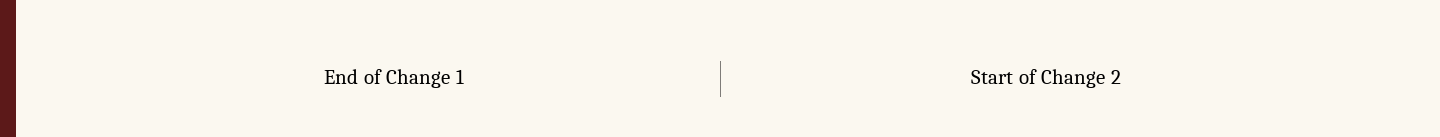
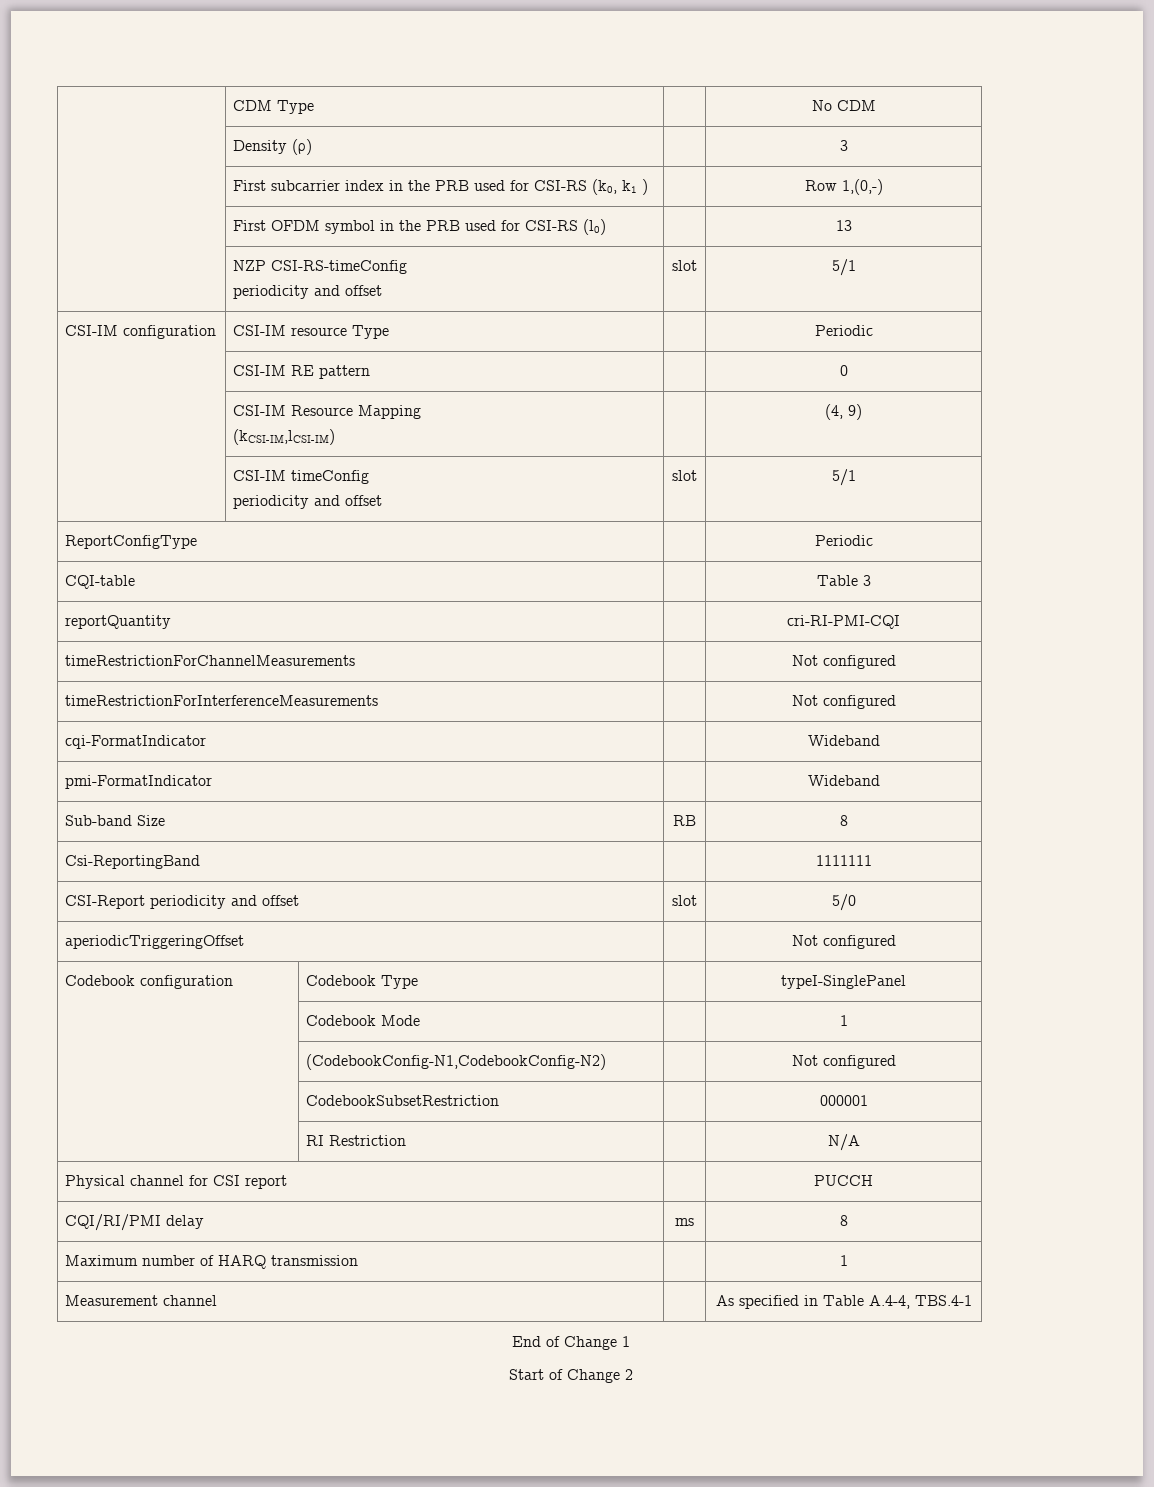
+ | CDM Type | | No CDM
+ | Density (ρ) | | 3
+ | First subcarrier index in the PRB used for CSI-RS (k0, k1 ) | | Row 1,(0,-)
+ | First OFDM symbol in the PRB used for CSI-RS (l0) | | 13
+ | NZP CSI-RS-timeConfig
+ periodicity and offset | slot | 5/1
+ CSI-IM configuration | CSI-IM resource Type | | Periodic
+ | CSI-IM RE pattern | | 0
+ | CSI-IM Resource Mapping
+ (kCSI-IM,lCSI-IM) | | (4, 9)
+ | CSI-IM timeConfig
+ periodicity and offset | slot | 5/1
+ ReportConfigType | | Periodic
+ CQI-table | | Table 3
+ reportQuantity | | cri-RI-PMI-CQI
+ timeRestrictionForChannelMeasurements | | Not configured
+ timeRestrictionForInterferenceMeasurements | | Not configured
+ cqi-FormatIndicator | | Wideband
+ pmi-FormatIndicator | | Wideband
+ Sub-band Size | RB | 8
+ Csi-ReportingBand | | 1111111
+ CSI-Report periodicity and offset | slot | 5/0
+ aperiodicTriggeringOffset | | Not configured
+ Codebook configuration | Codebook Type | | typeI-SinglePanel
+ | Codebook Mode | | 1
+ | (CodebookConfig-N1,CodebookConfig-N2) | | Not configured
+ | CodebookSubsetRestriction | | 000001
+ | RI Restriction | | N/A
+ Physical channel for CSI report | | PUCCH
+ CQI/RI/PMI delay | ms | 8
+ Maximum number of HARQ transmission | | 1
+ Measurement channel | | As specified in Table A.4-4, TBS.4-1

